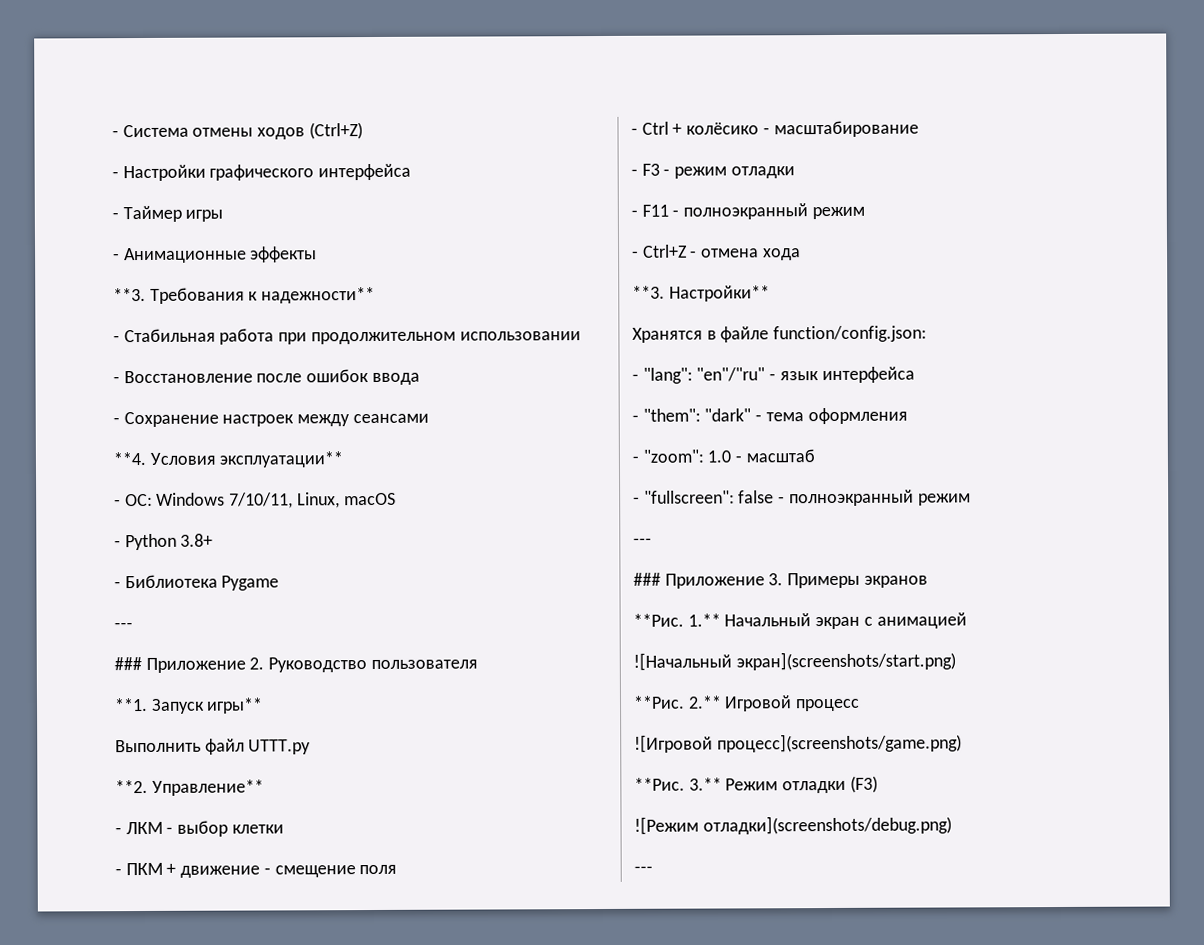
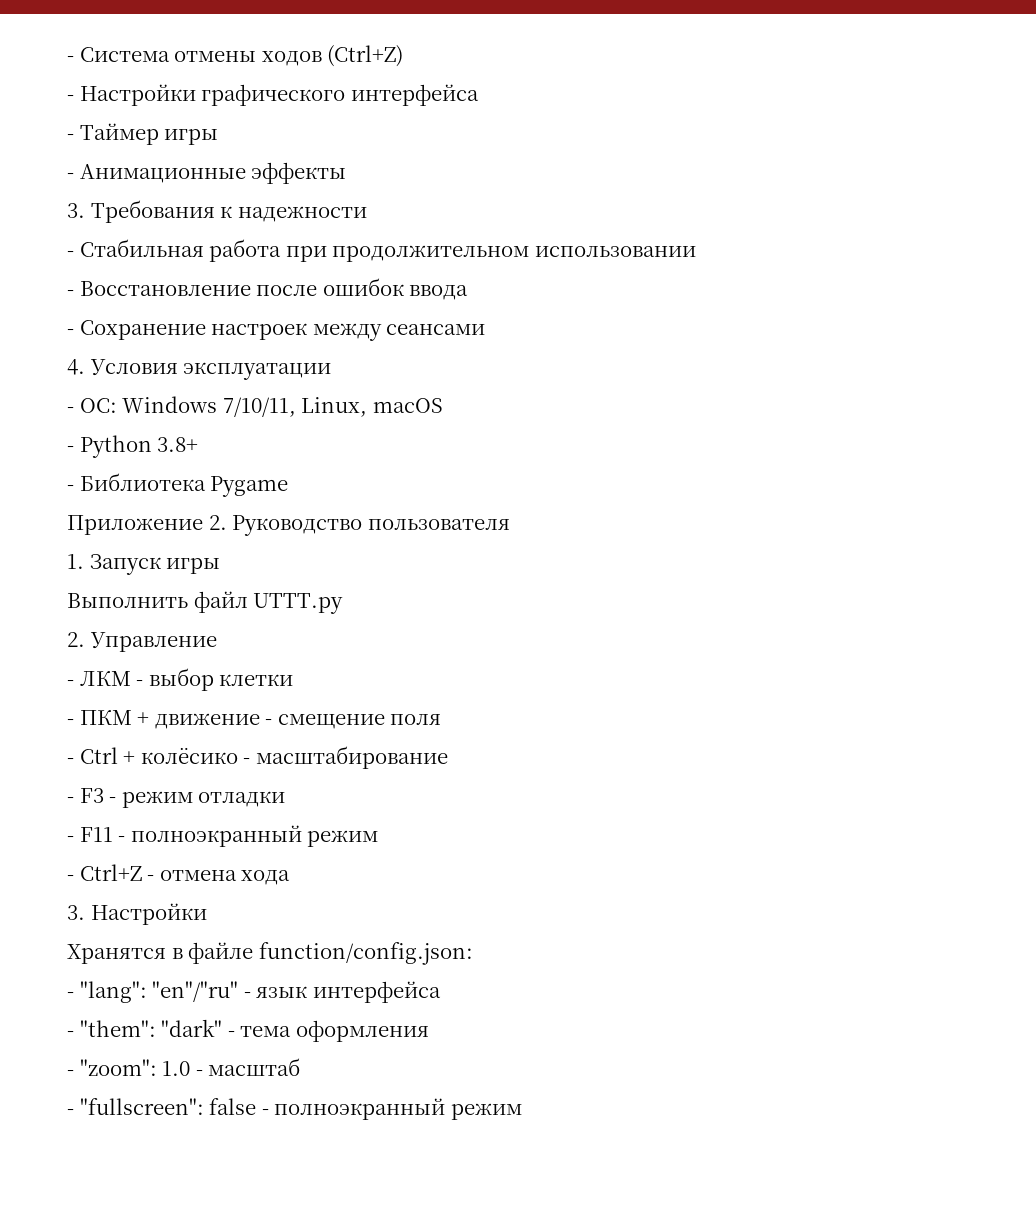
- **3. Требования к надежности**
+ 3. Требования к надежности
- **4. Условия эксплуатации**
+ 4. Условия эксплуатации
  - Библиотека Pygame
- ---
- ### Приложение 2. Руководство пользователя
+ Приложение 2. Руководство пользователя
- **1. Запуск игры**
+ 1. Запуск игры
- **2. Управление**
+ 2. Управление
- **3. Настройки**
+ 3. Настройки
  - "fullscreen": false - полноэкранный режим
- ---
- ### Приложение 3. Примеры экранов
- **Рис. 1.** Начальный экран с анимацией
- ![Начальный экран](screenshots/start.png)
- **Рис. 2.** Игровой процесс
- ![Игровой процесс](screenshots/game.png)
- **Рис. 3.** Режим отладки (F3)
- ![Режим отладки](screenshots/debug.png)
- ---

